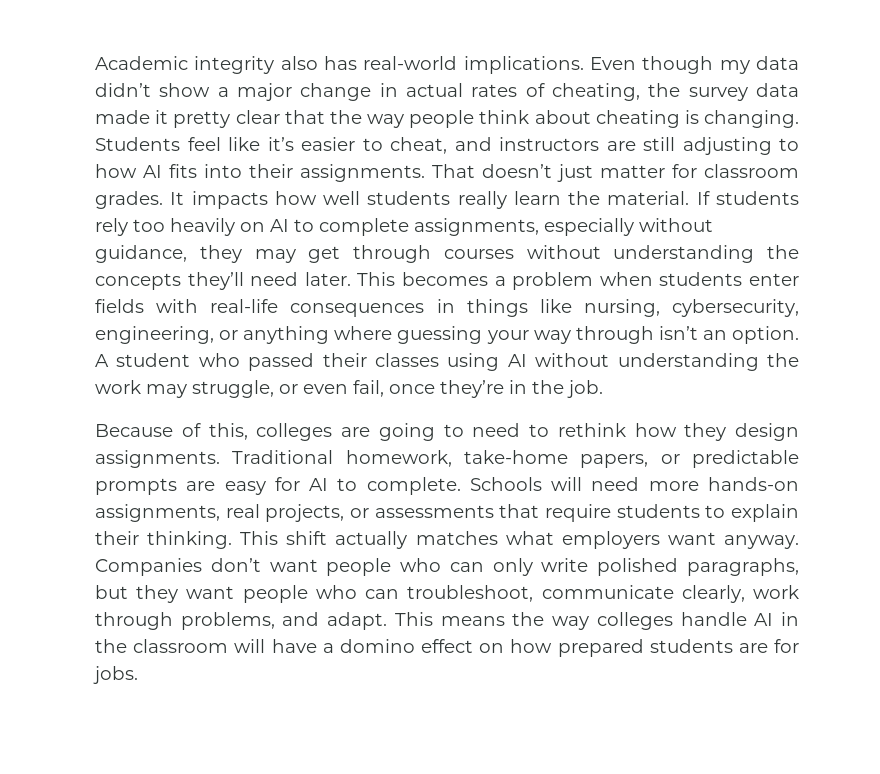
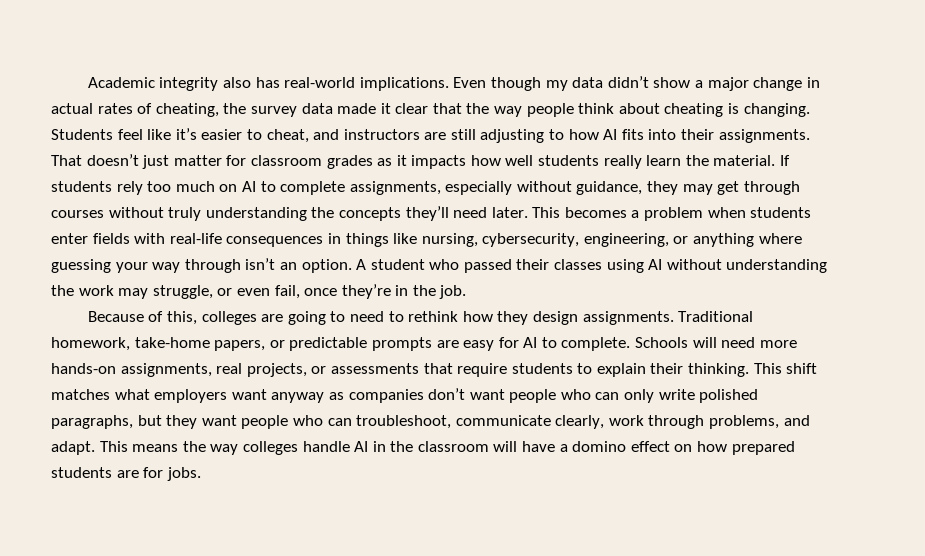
- Even though my data didn’t show a major change in actual rates of cheating, the survey data made it pretty clear that the way people think about cheating is changing.
+ Even though my data didn’t show a major change in actual rates of cheating, the survey data made it clear that the way people think about cheating is changing.
- That doesn’t just matter for classroom grades. It impacts how well students really learn the material.
+ That doesn’t just matter for classroom grades as it impacts how well students really learn the material.
- If students rely too heavily on AI to complete assignments, especially without guidance, they may get through courses without understanding the concepts they’ll need later.
+ If students rely too much on AI to complete assignments, especially without guidance, they may get through courses without truly understanding the concepts they’ll need later.
- This shift actually matches what employers want anyway. Companies don’t want people who can only write polished paragraphs, but they want people who can troubleshoot, communicate clearly, work through problems, and adapt.
+ This shift matches what employers want anyway as companies don’t want people who can only write polished paragraphs, but they want people who can troubleshoot, communicate clearly, work through problems, and adapt.

